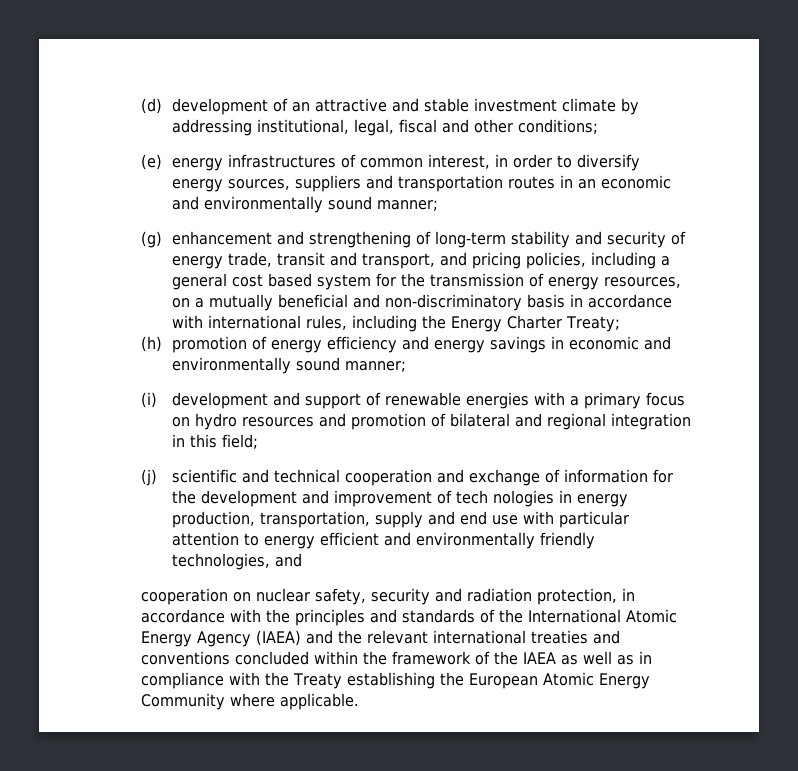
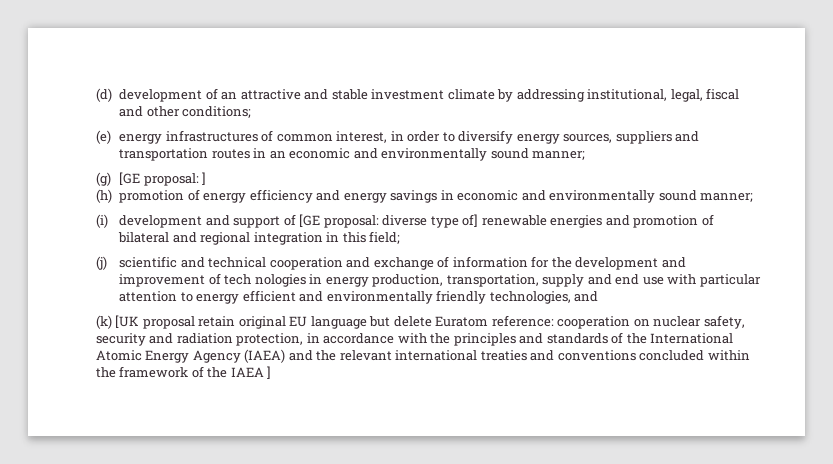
- (g) enhancement and strengthening of long-term stability and security of energy trade, transit and transport, and pricing policies, including a general cost based system for the transmission of energy resources, on a mutually beneficial and non-discriminatory basis in accordance with international rules, including the Energy Charter Treaty;
+ (g) [GE proposal: ]
- (i) development and support of renewable energies with a primary focus on hydro resources and promotion of bilateral and regional integration in this field;
+ (i) development and support of [GE proposal: diverse type of] renewable energies and promotion of bilateral and regional integration in this field;
- cooperation on nuclear safety, security and radiation protection, in accordance with the principles and standards of the International Atomic Energy Agency (IAEA) and the relevant international treaties and conventions concluded within the framework of the IAEA as well as in compliance with the Treaty establishing the European Atomic Energy Community where applicable.
+ (k) [UK proposal retain original EU language but delete Euratom reference: cooperation on nuclear safety, security and radiation protection, in accordance with the principles and standards of the International Atomic Energy Agency (IAEA) and the relevant international treaties and conventions concluded within the framework of the IAEA ]

